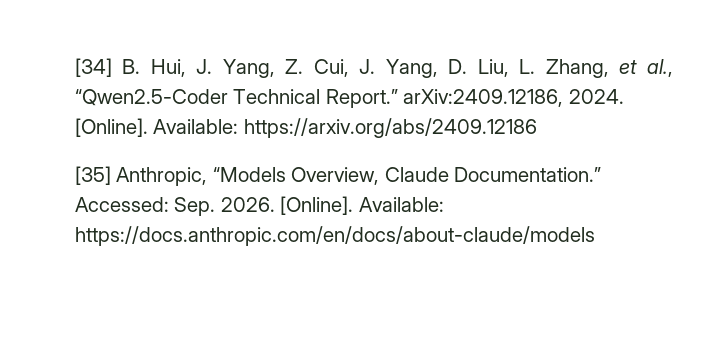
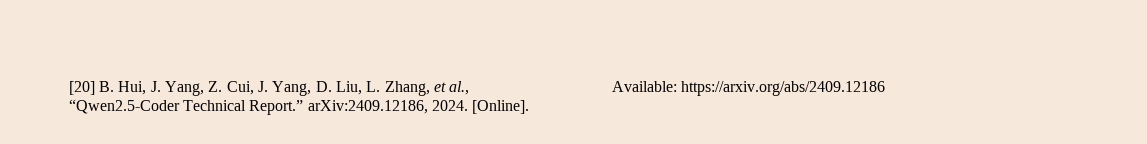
- [34] B. Hui, J. Yang, Z. Cui, J. Yang, D. Liu, L. Zhang, et al., “Qwen2.5-Coder Technical Report.” arXiv:2409.12186, 2024.
+ [20] B. Hui, J. Yang, Z. Cui, J. Yang, D. Liu, L. Zhang, et al., “Qwen2.5-Coder Technical Report.” arXiv:2409.12186, 2024.
- [35] Anthropic, “Models Overview, Claude Documentation.” Accessed: Sep. 2026. [Online]. Available: https://docs.anthropic.com/en/docs/about-claude/models

